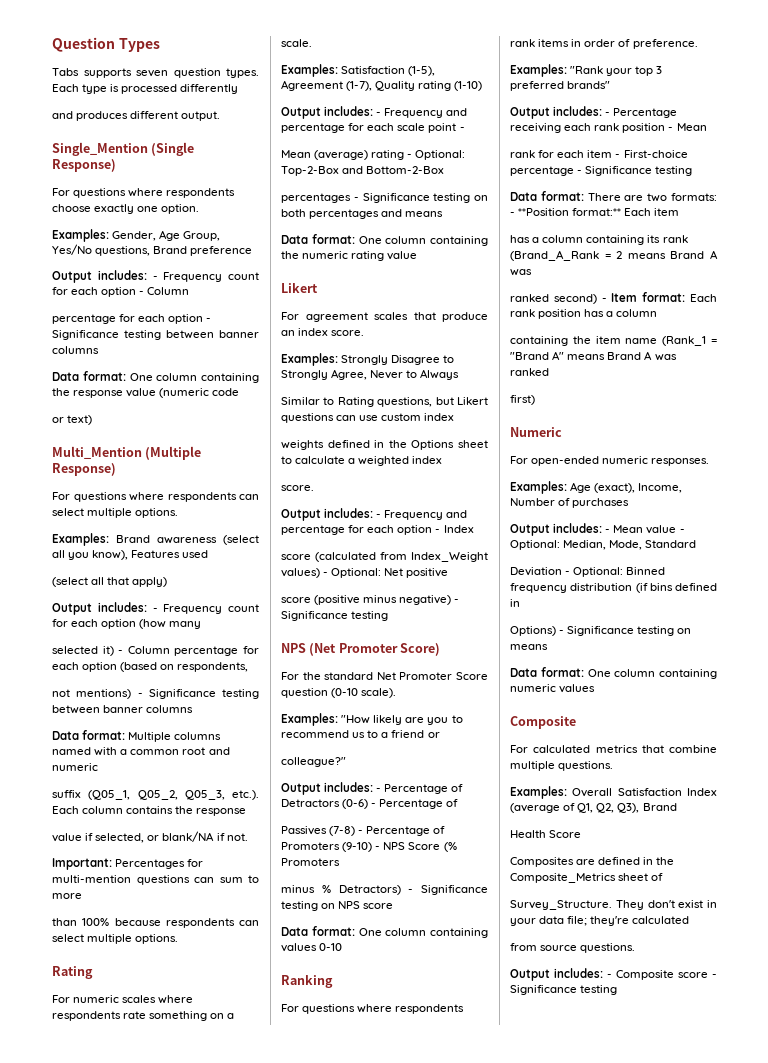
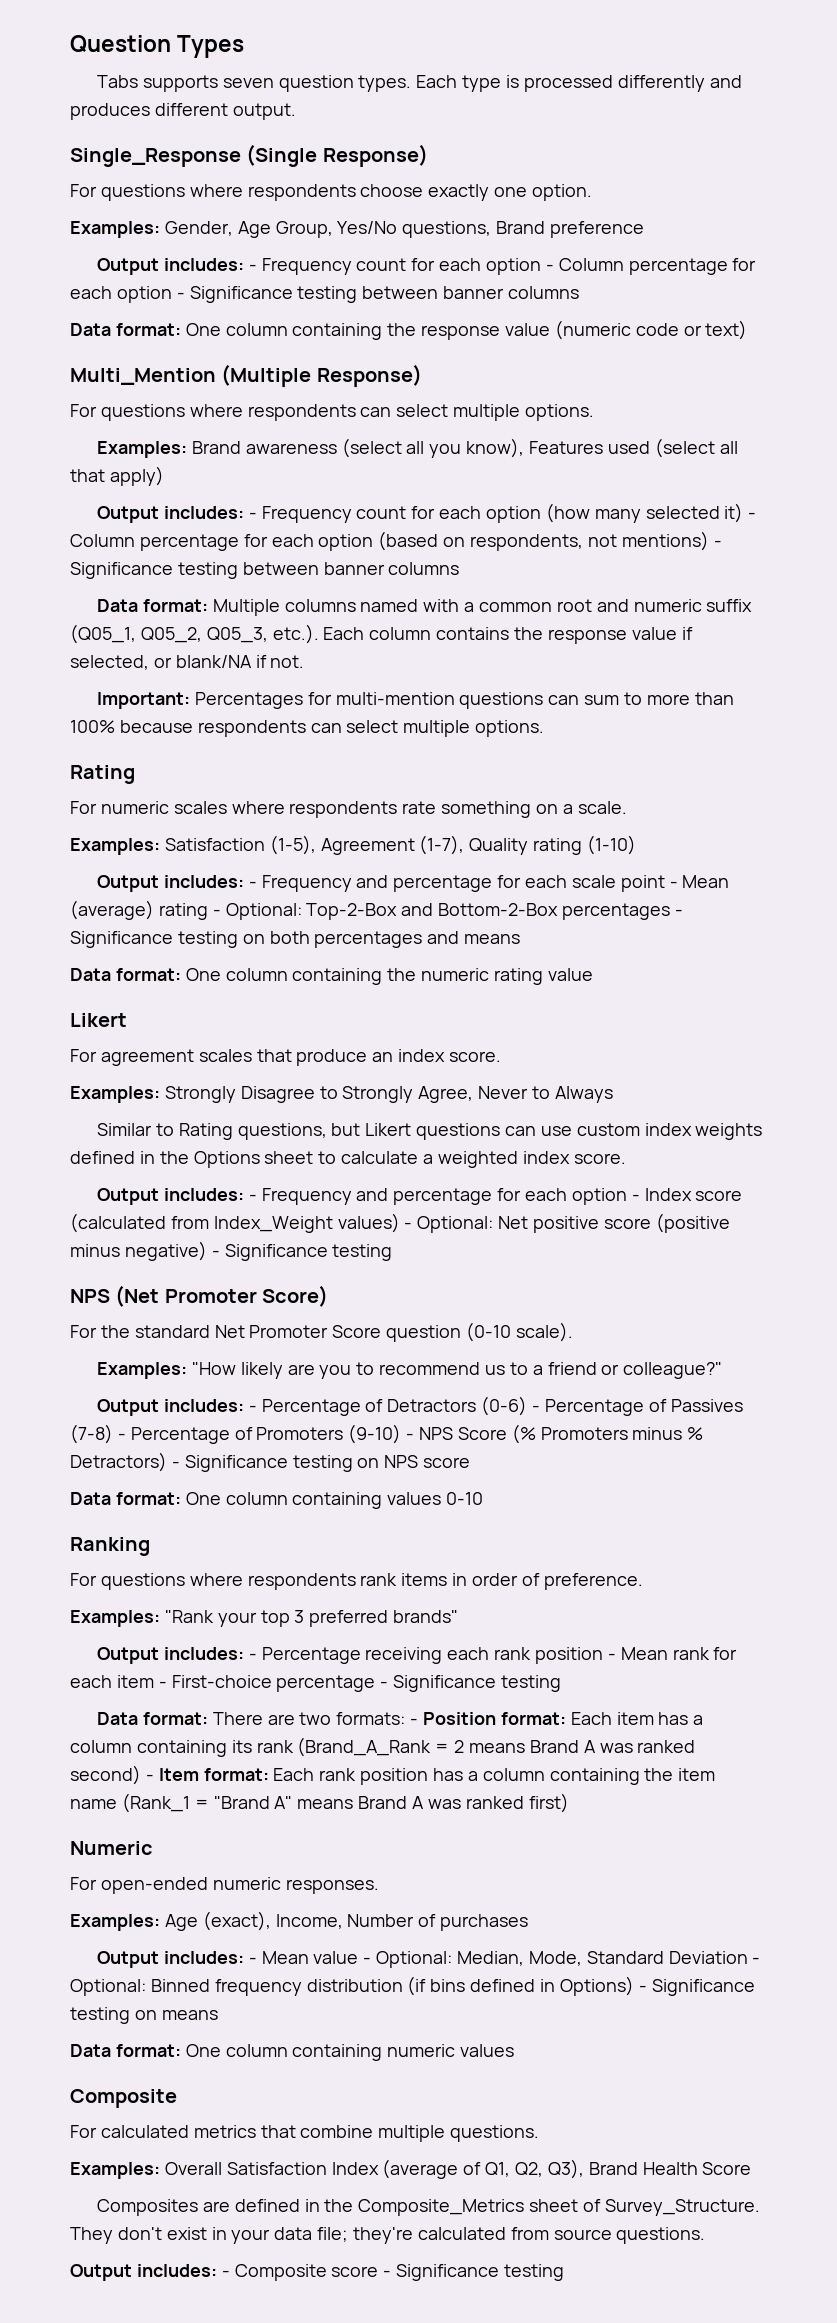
- Each type is processed differently
- and produces different output.
+ Each type is processed differently and produces different output.
- Single_Mention (Single Response)
+ Single_Response (Single Response)
- Output includes: - Frequency count for each option - Column
- percentage for each option - Significance testing between banner columns
+ Output includes: - Frequency count for each option - Column percentage for each option - Significance testing between banner columns
- Data format: One column containing the response value (numeric code
- or text)
+ Data format: One column containing the response value (numeric code or text)
- Examples: Brand awareness (select all you know), Features used
- (select all that apply)
+ Examples: Brand awareness (select all you know), Features used (select all that apply)
- Output includes: - Frequency count for each option (how many
- selected it) - Column percentage for each option (based on respondents,
- not mentions) - Significance testing between banner columns
+ Output includes: - Frequency count for each option (how many selected it) - Column percentage for each option (based on respondents, not mentions) - Significance testing between banner columns
- Data format: Multiple columns named with a common root and numeric
- suffix (Q05_1, Q05_2, Q05_3, etc.). Each column contains the response
- value if selected, or blank/NA if not.
+ Data format: Multiple columns named with a common root and numeric suffix (Q05_1, Q05_2, Q05_3, etc.). Each column contains the response value if selected, or blank/NA if not.
- Important: Percentages for multi-mention questions can sum to more
- than 100% because respondents can select multiple options.
+ Important: Percentages for multi-mention questions can sum to more than 100% because respondents can select multiple options.
- Output includes: - Frequency and percentage for each scale point -
- Mean (average) rating - Optional: Top-2-Box and Bottom-2-Box
- percentages - Significance testing on both percentages and means
+ Output includes: - Frequency and percentage for each scale point - Mean (average) rating - Optional: Top-2-Box and Bottom-2-Box percentages - Significance testing on both percentages and means
- Similar to Rating questions, but Likert questions can use custom index
- weights defined in the Options sheet to calculate a weighted index
- score.
+ Similar to Rating questions, but Likert questions can use custom index weights defined in the Options sheet to calculate a weighted index score.
- Output includes: - Frequency and percentage for each option - Index
- score (calculated from Index_Weight values) - Optional: Net positive
- score (positive minus negative) - Significance testing
+ Output includes: - Frequency and percentage for each option - Index score (calculated from Index_Weight values) - Optional: Net positive score (positive minus negative) - Significance testing
- Examples: "How likely are you to recommend us to a friend or
- colleague?"
+ Examples: "How likely are you to recommend us to a friend or colleague?"
- Output includes: - Percentage of Detractors (0-6) - Percentage of
- Passives (7-8) - Percentage of Promoters (9-10) - NPS Score (% Promoters
- minus % Detractors) - Significance testing on NPS score
+ Output includes: - Percentage of Detractors (0-6) - Percentage of Passives (7-8) - Percentage of Promoters (9-10) - NPS Score (% Promoters minus % Detractors) - Significance testing on NPS score
- Output includes: - Percentage receiving each rank position - Mean
- rank for each item - First-choice percentage - Significance testing
+ Output includes: - Percentage receiving each rank position - Mean rank for each item - First-choice percentage - Significance testing
- Data format: There are two formats: - **Position format:** Each item
- has a column containing its rank (Brand_A_Rank = 2 means Brand A was
- ranked second) - Item format: Each rank position has a column
- containing the item name (Rank_1 = "Brand A" means Brand A was ranked
- first)
+ Data format: There are two formats: - Position format: Each item has a column containing its rank (Brand_A_Rank = 2 means Brand A was ranked second) - Item format: Each rank position has a column containing the item name (Rank_1 = "Brand A" means Brand A was ranked first)
- Output includes: - Mean value - Optional: Median, Mode, Standard
- Deviation - Optional: Binned frequency distribution (if bins defined in
- Options) - Significance testing on means
+ Output includes: - Mean value - Optional: Median, Mode, Standard Deviation - Optional: Binned frequency distribution (if bins defined in Options) - Significance testing on means
- Examples: Overall Satisfaction Index (average of Q1, Q2, Q3), Brand
- Health Score
+ Examples: Overall Satisfaction Index (average of Q1, Q2, Q3), Brand Health Score
- Composites are defined in the Composite_Metrics sheet of
- Survey_Structure.
+ Composites are defined in the Composite_Metrics sheet of Survey_Structure.
- They don't exist in your data file; they're calculated
- from source questions.
+ They don't exist in your data file; they're calculated from source questions.

